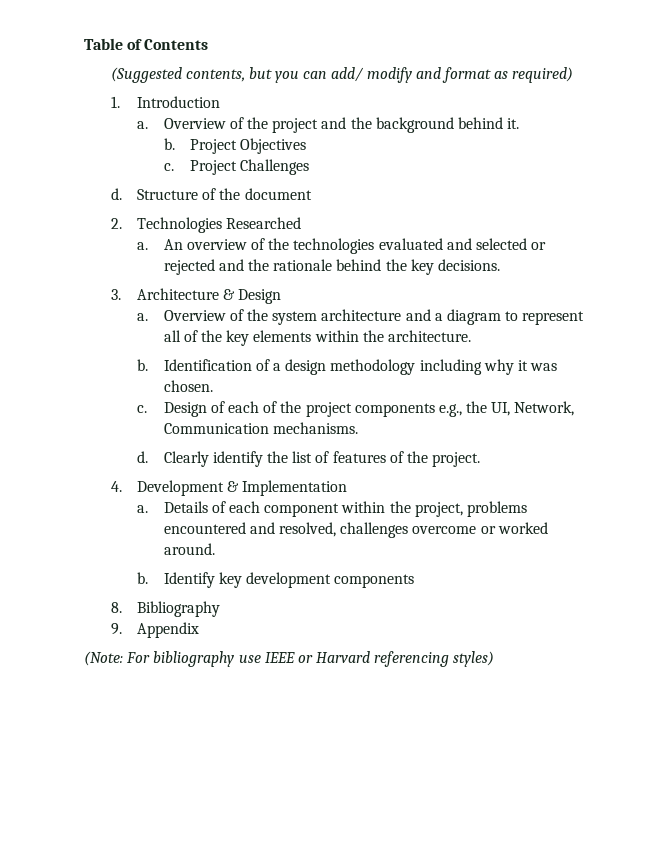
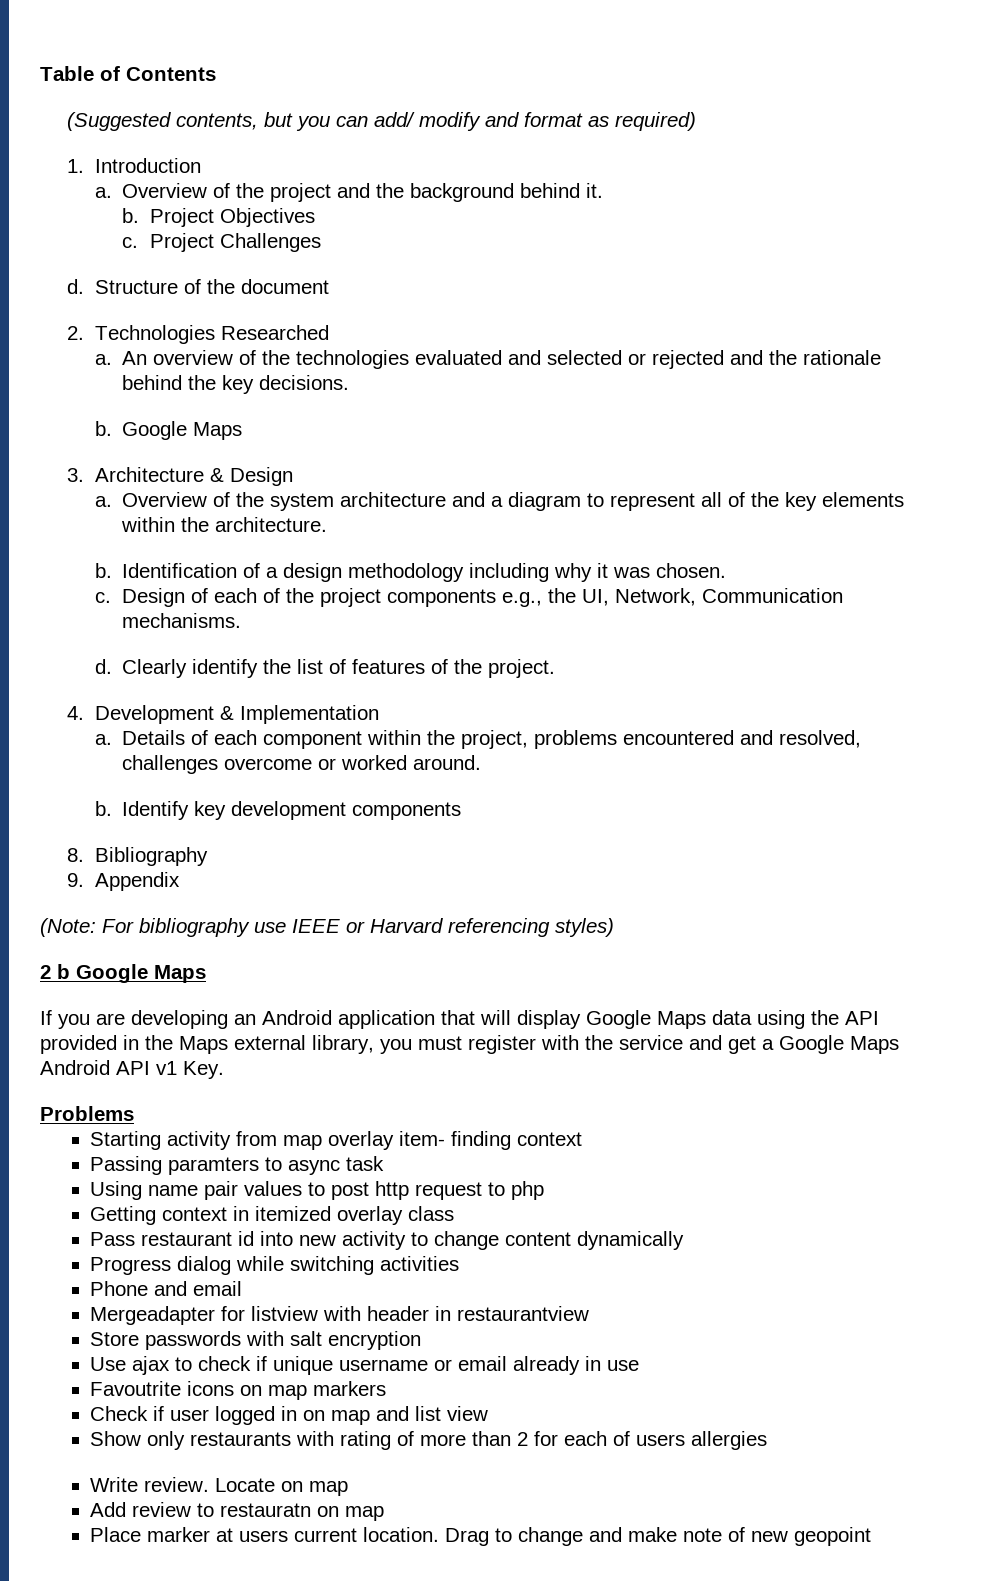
+ b. Google Maps
+ 2 b Google Maps
+ If you are developing an Android application that will display Google Maps data using the API provided in the Maps external library, you must register with the service and get a Google Maps Android API v1 Key.
+ Problems
+ Starting activity from map overlay item- finding context
+ Passing paramters to async task
+ Using name pair values to post http request to php
+ Getting context in itemized overlay class
+ Pass restaurant id into new activity to change content dynamically
+ Progress dialog while switching activities
+ Phone and email
+ Mergeadapter for listview with header in restaurantview
+ Store passwords with salt encryption
+ Use ajax to check if unique username or email already in use
+ Favoutrite icons on map markers
+ Check if user logged in on map and list view
+ Show only restaurants with rating of more than 2 for each of users allergies
+ Write review. Locate on map
+ Add review to restauratn on map
+ Place marker at users current location. Drag to change and make note of new geopoint

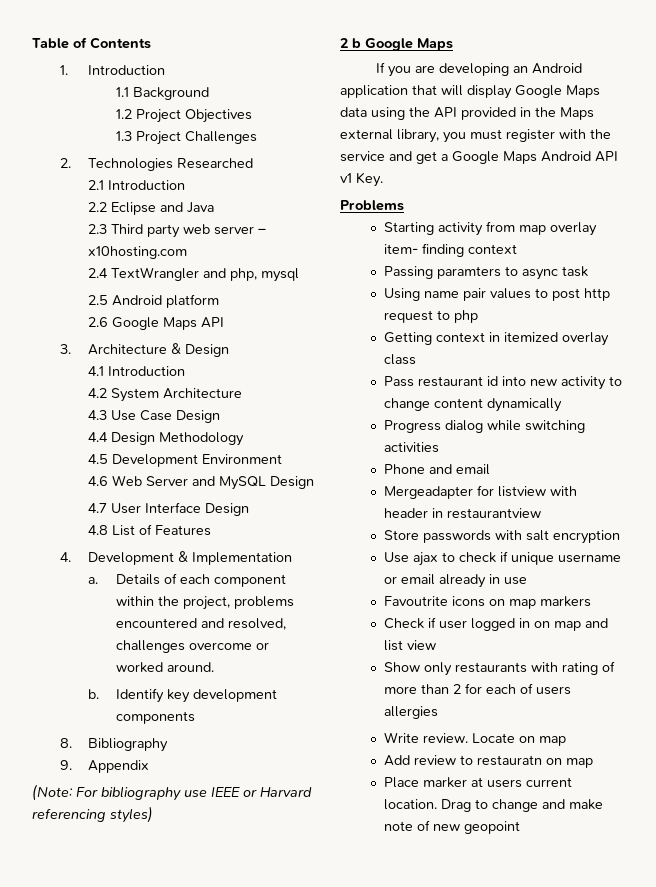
- (Suggested contents, but you can add/ modify and format as required)
  1. Introduction
- a. Overview of the project and the background behind it.
- b. Project Objectives
+ 1.1 Background
+ 1.2 Project Objectives
- c. Project Challenges
+ 1.3 Project Challenges
- d. Structure of the document
  2. Technologies Researched
- a. An overview of the technologies evaluated and selected or rejected and the rationale behind the key decisions.
- b. Google Maps
+ 2.1 Introduction
+ 2.2 Eclipse and Java
+ 2.3 Third party web server – x10hosting.com
+ 2.4 TextWrangler and php, mysql
+ 2.5 Android platform
+ 2.6 Google Maps API
- a. Overview of the system architecture and a diagram to represent all of the key elements within the architecture.
- b. Identification of a design methodology including why it was chosen.
- c. Design of each of the project components e.g., the UI, Network, Communication mechanisms.
- d. Clearly identify the list of features of the project.
+ 4.1 Introduction
+ 4.2 System Architecture
+ 4.3 Use Case Design
+ 4.4 Design Methodology
+ 4.5 Development Environment
+ 4.6 Web Server and MySQL Design
+ 4.7 User Interface Design
+ 4.8 List of Features

